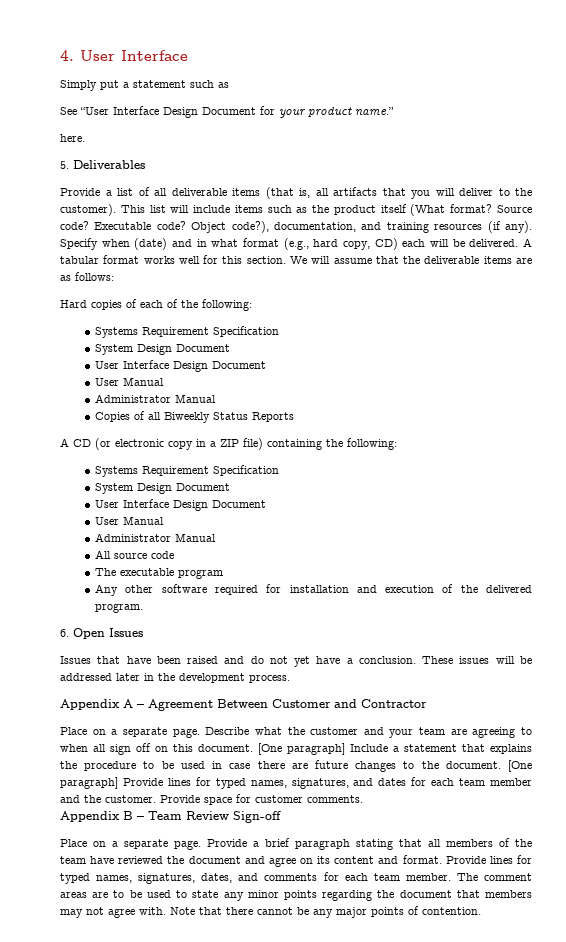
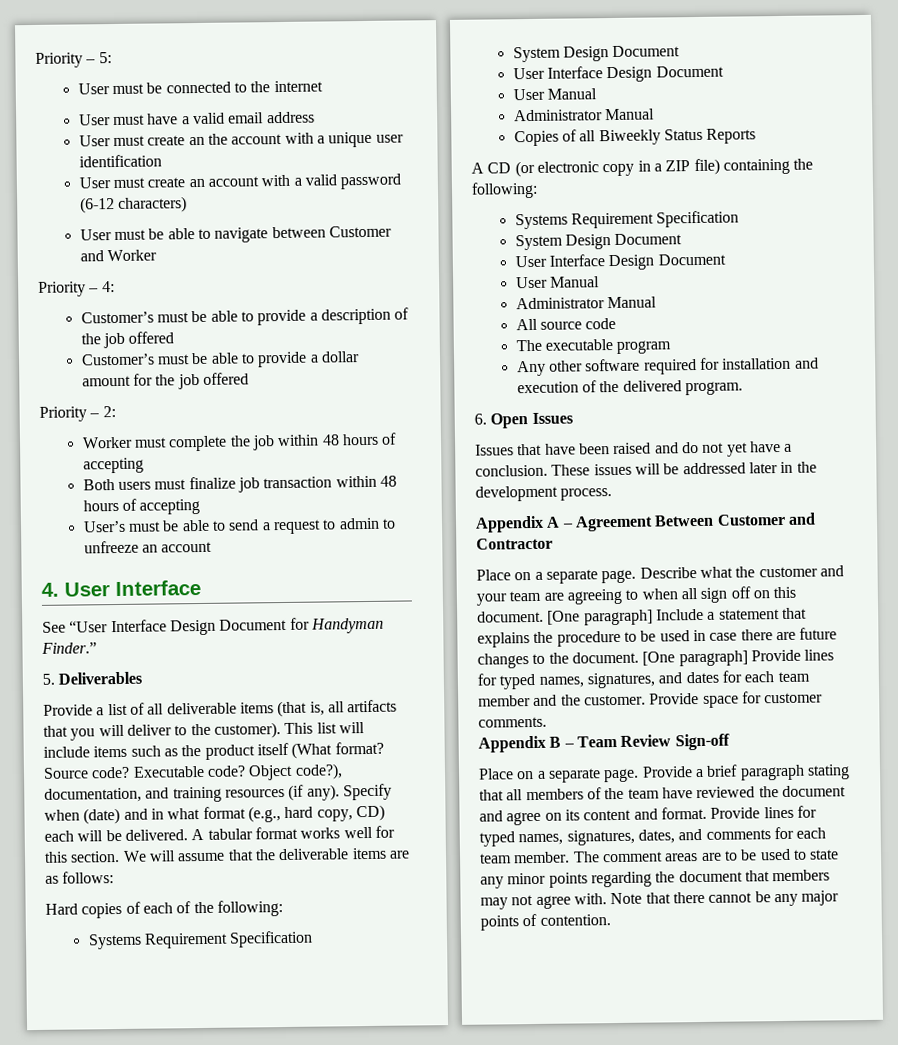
+ Priority – 5:
+ User must be connected to the internet
+ User must have a valid email address
+ User must create an the account with a unique user identification
+ User must create an account with a valid password (6-12 characters)
+ User must be able to navigate between Customer and Worker
+ Priority – 4:
+ Customer’s must be able to provide a description of the job offered
+ Customer’s must be able to provide a dollar amount for the job offered
+ Priority – 2:
+ Worker must complete the job within 48 hours of accepting
+ Both users must finalize job transaction within 48 hours of accepting
+ User’s must be able to send a request to admin to unfreeze an account
  4. User Interface
- Simply put a statement such as
- See “User Interface Design Document for your product name.”
- here.
+ See “User Interface Design Document for Handyman Finder.”

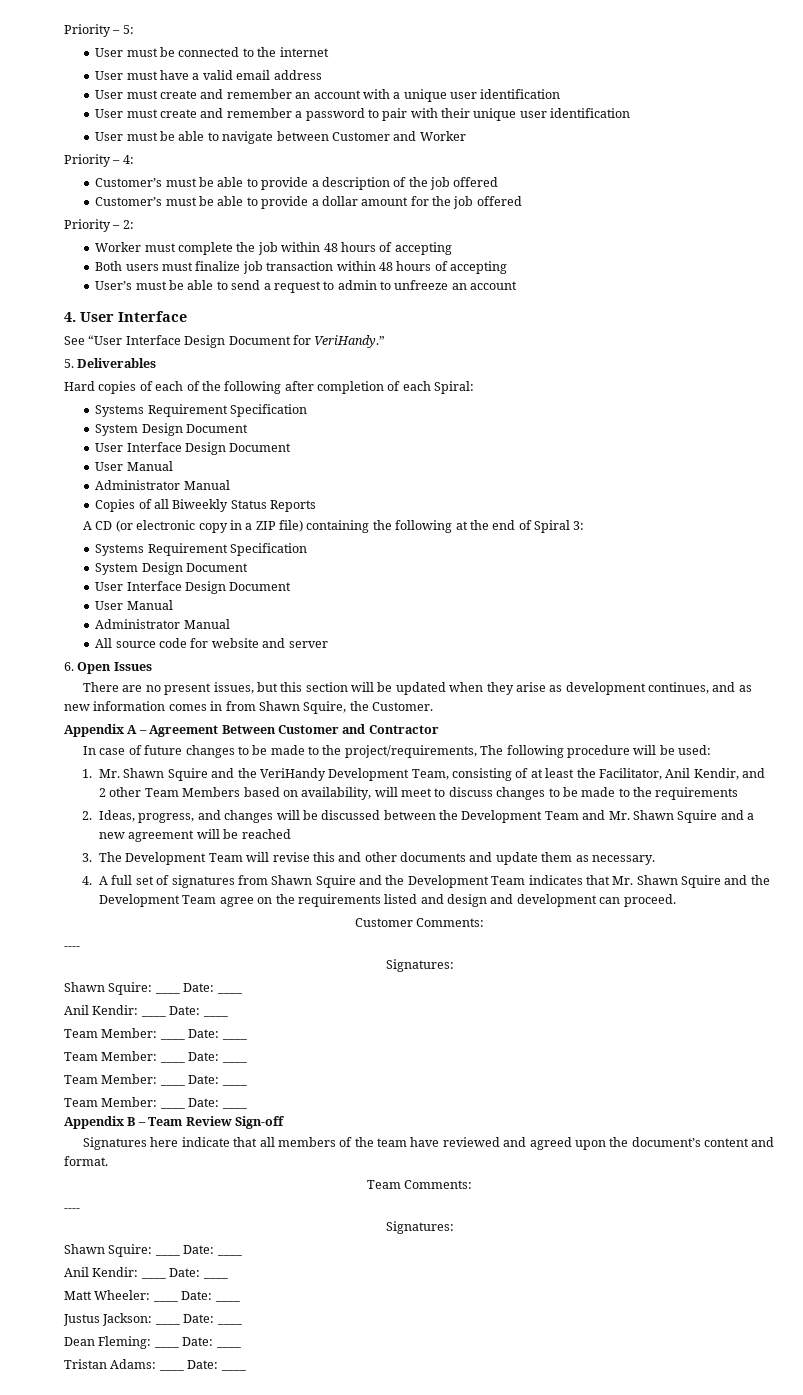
- User must create an the account with a unique user identification
+ User must create and remember an account with a unique user identification
- User must create an account with a valid password (6-12 characters)
+ User must create and remember a password to pair with their unique user identification
- See “User Interface Design Document for Handyman Finder.”
+ See “User Interface Design Document for VeriHandy.”
- Provide a list of all deliverable items (that is, all artifacts that you will deliver to the customer). This list will include items such as the product itself (What format? Source code? Executable code? Object code?), documentation, and training resources (if any). Specify when (date) and in what format (e.g., hard copy, CD) each will be delivered. A tabular format works well for this section. We will assume that the deliverable items are as follows:
- Hard copies of each of the following:
+ Hard copies of each of the following after completion of each Spiral:
- A CD (or electronic copy in a ZIP file) containing the following:
+ A CD (or electronic copy in a ZIP file) containing the following at the end of Spiral 3:
- All source code
- The executable program
- Any other software required for installation and execution of the delivered program.
+ All source code for website and server
  6. Open Issues
- Issues that have been raised and do not yet have a conclusion. These issues will be addressed later in the development process.
+ There are no present issues, but this section will be updated when they arise as development continues, and as new information comes in from Shawn Squire, the Customer.
- Place on a separate page. Describe what the customer and your team are agreeing to when all sign off on this document. [One paragraph] Include a statement that explains the procedure to be used in case there are future changes to the document. [One paragraph] Provide lines for typed names, signatures, and dates for each team member and the customer. Provide space for customer comments.
+ In case of future changes to be made to the project/requirements, The following procedure will be used:
+ 1. Mr. Shawn Squire and the VeriHandy Development Team, consisting of at least the Facilitator, Anil Kendir, and 2 other Team Members based on availability, will meet to discuss changes to be made to the requirements
+ 2. Ideas, progress, and changes will be discussed between the Development Team and Mr. Shawn Squire and a new agreement will be reached
+ 3. The Development Team will revise this and other documents and update them as necessary.
+ 4. A full set of signatures from Shawn Squire and the Development Team indicates that Mr. Shawn Squire and the Development Team agree on the requirements listed and design and development can proceed.
+ Customer Comments:
+ ----
+ Signatures:
+ Shawn Squire: ____ Date: ____
+ Anil Kendir: ____ Date: ____
+ Team Member: ____ Date: ____
+ Team Member: ____ Date: ____
+ Team Member: ____ Date: ____
+ Team Member: ____ Date: ____
- Place on a separate page. Provide a brief paragraph stating that all members of the team have reviewed the document and agree on its content and format. Provide lines for typed names, signatures, dates, and comments for each team member. The comment areas are to be used to state any minor points regarding the document that members may not agree with. Note that there cannot be any major points of contention.
+ Signatures here indicate that all members of the team have reviewed and agreed upon the document’s content and format.
+ Team Comments:
+ ----
+ Signatures:
+ Shawn Squire: ____ Date: ____
+ Anil Kendir: ____ Date: ____
+ Matt Wheeler: ____ Date: ____
+ Justus Jackson: ____ Date: ____
+ Dean Fleming: ____ Date: ____
+ Tristan Adams: ____ Date: ____

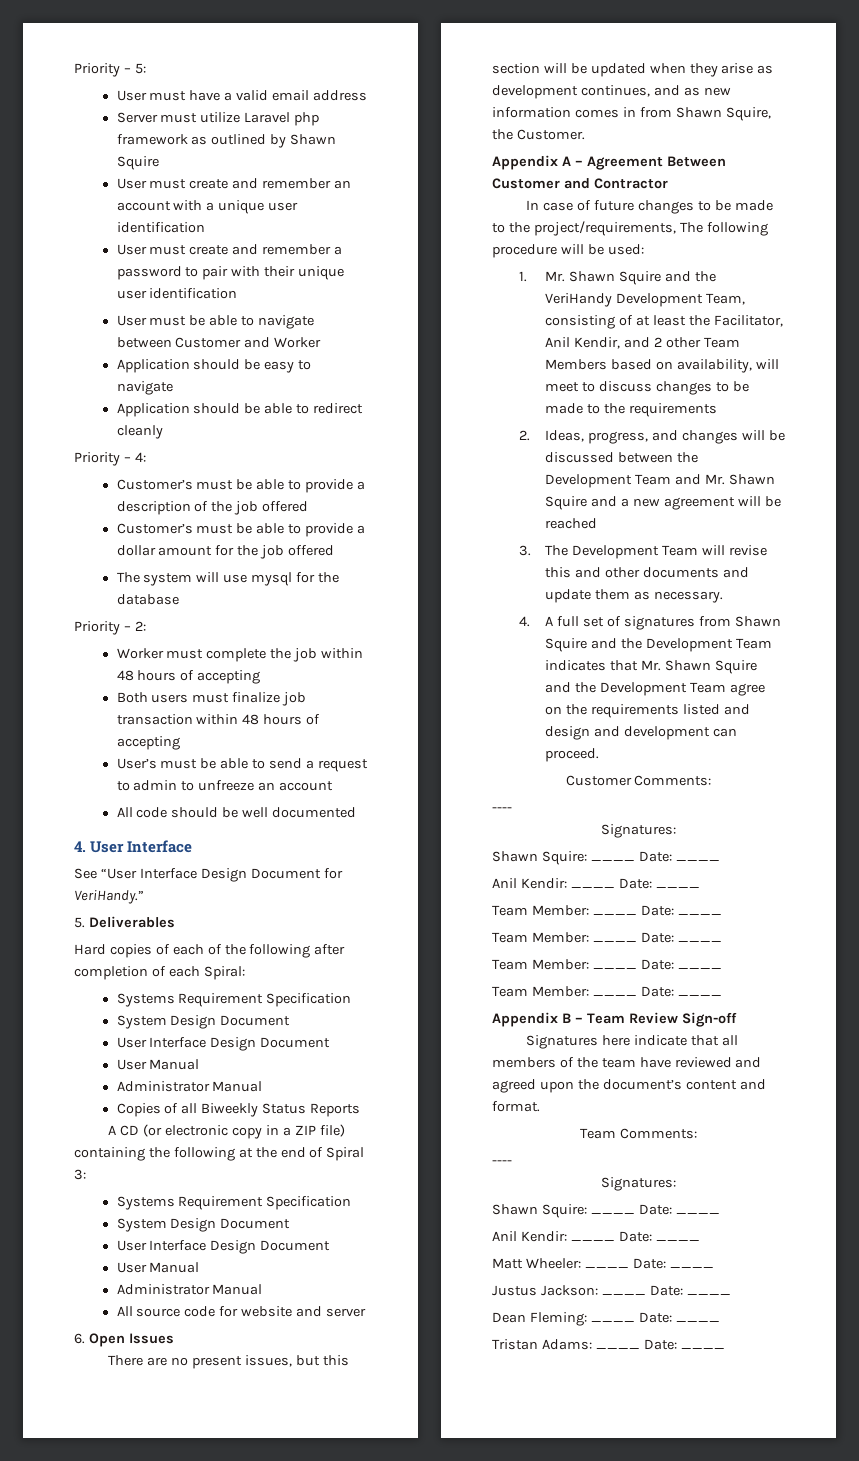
- User must be connected to the internet
+ Server must utilize Laravel php framework as outlined by Shawn Squire
+ Application should be easy to navigate
+ Application should be able to redirect cleanly
+ The system will use mysql for the database
+ All code should be well documented

